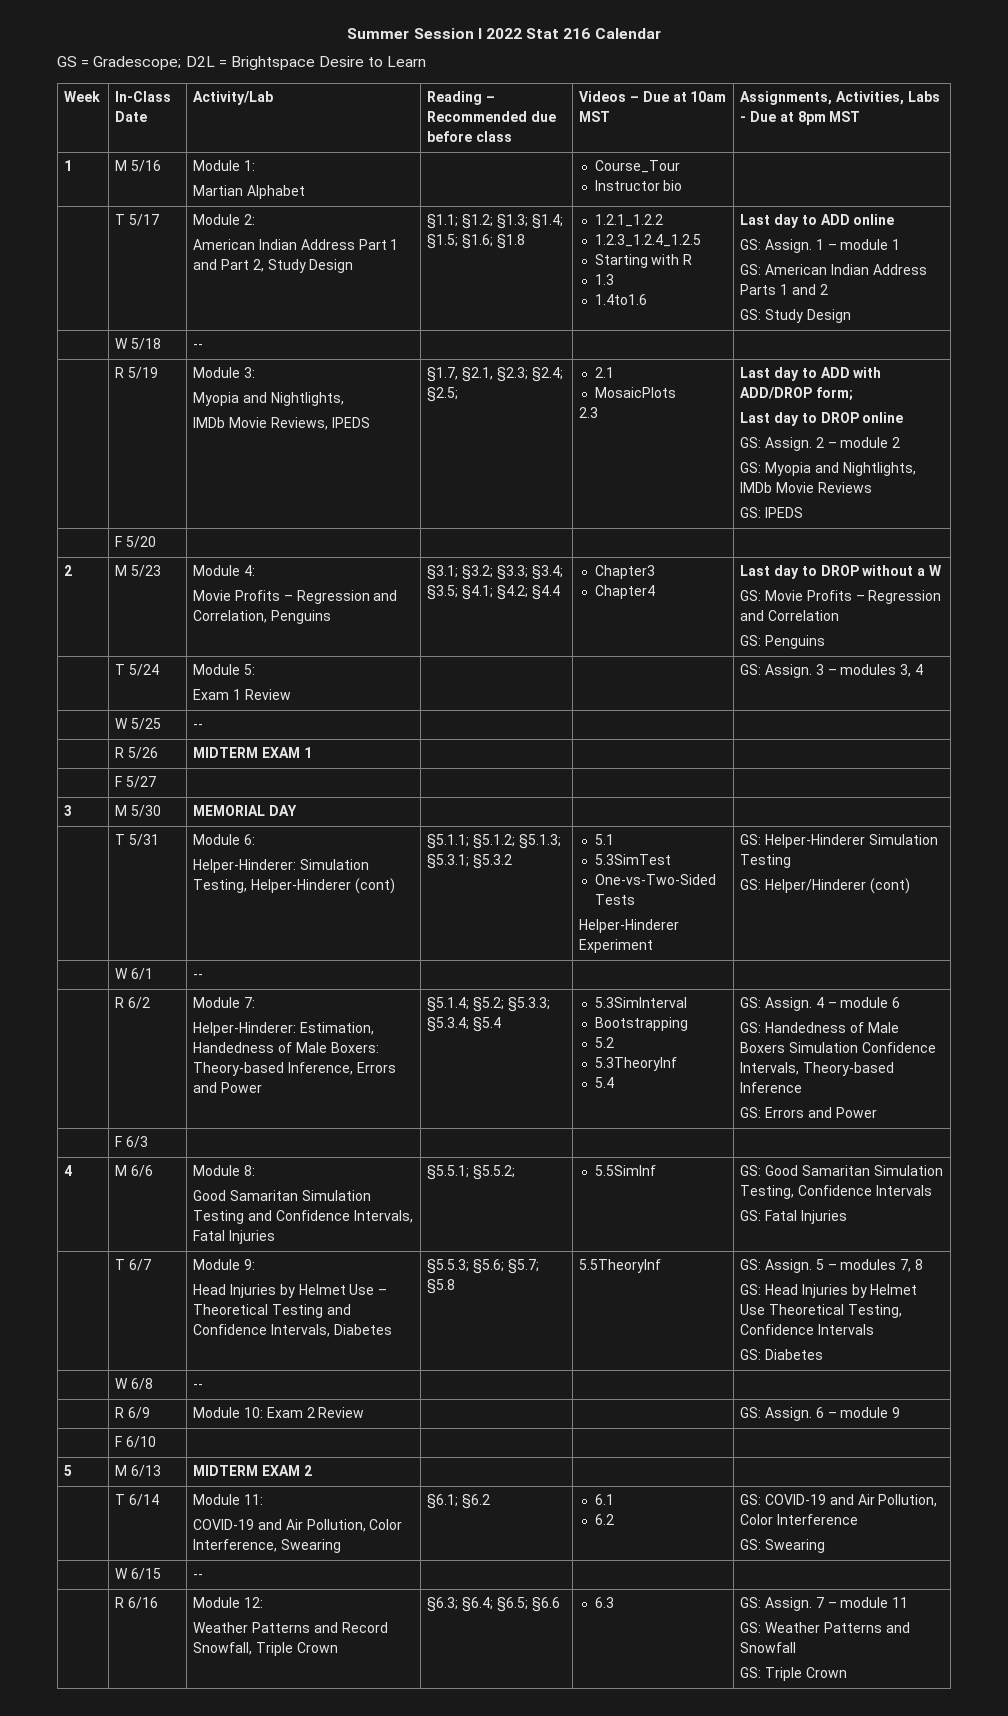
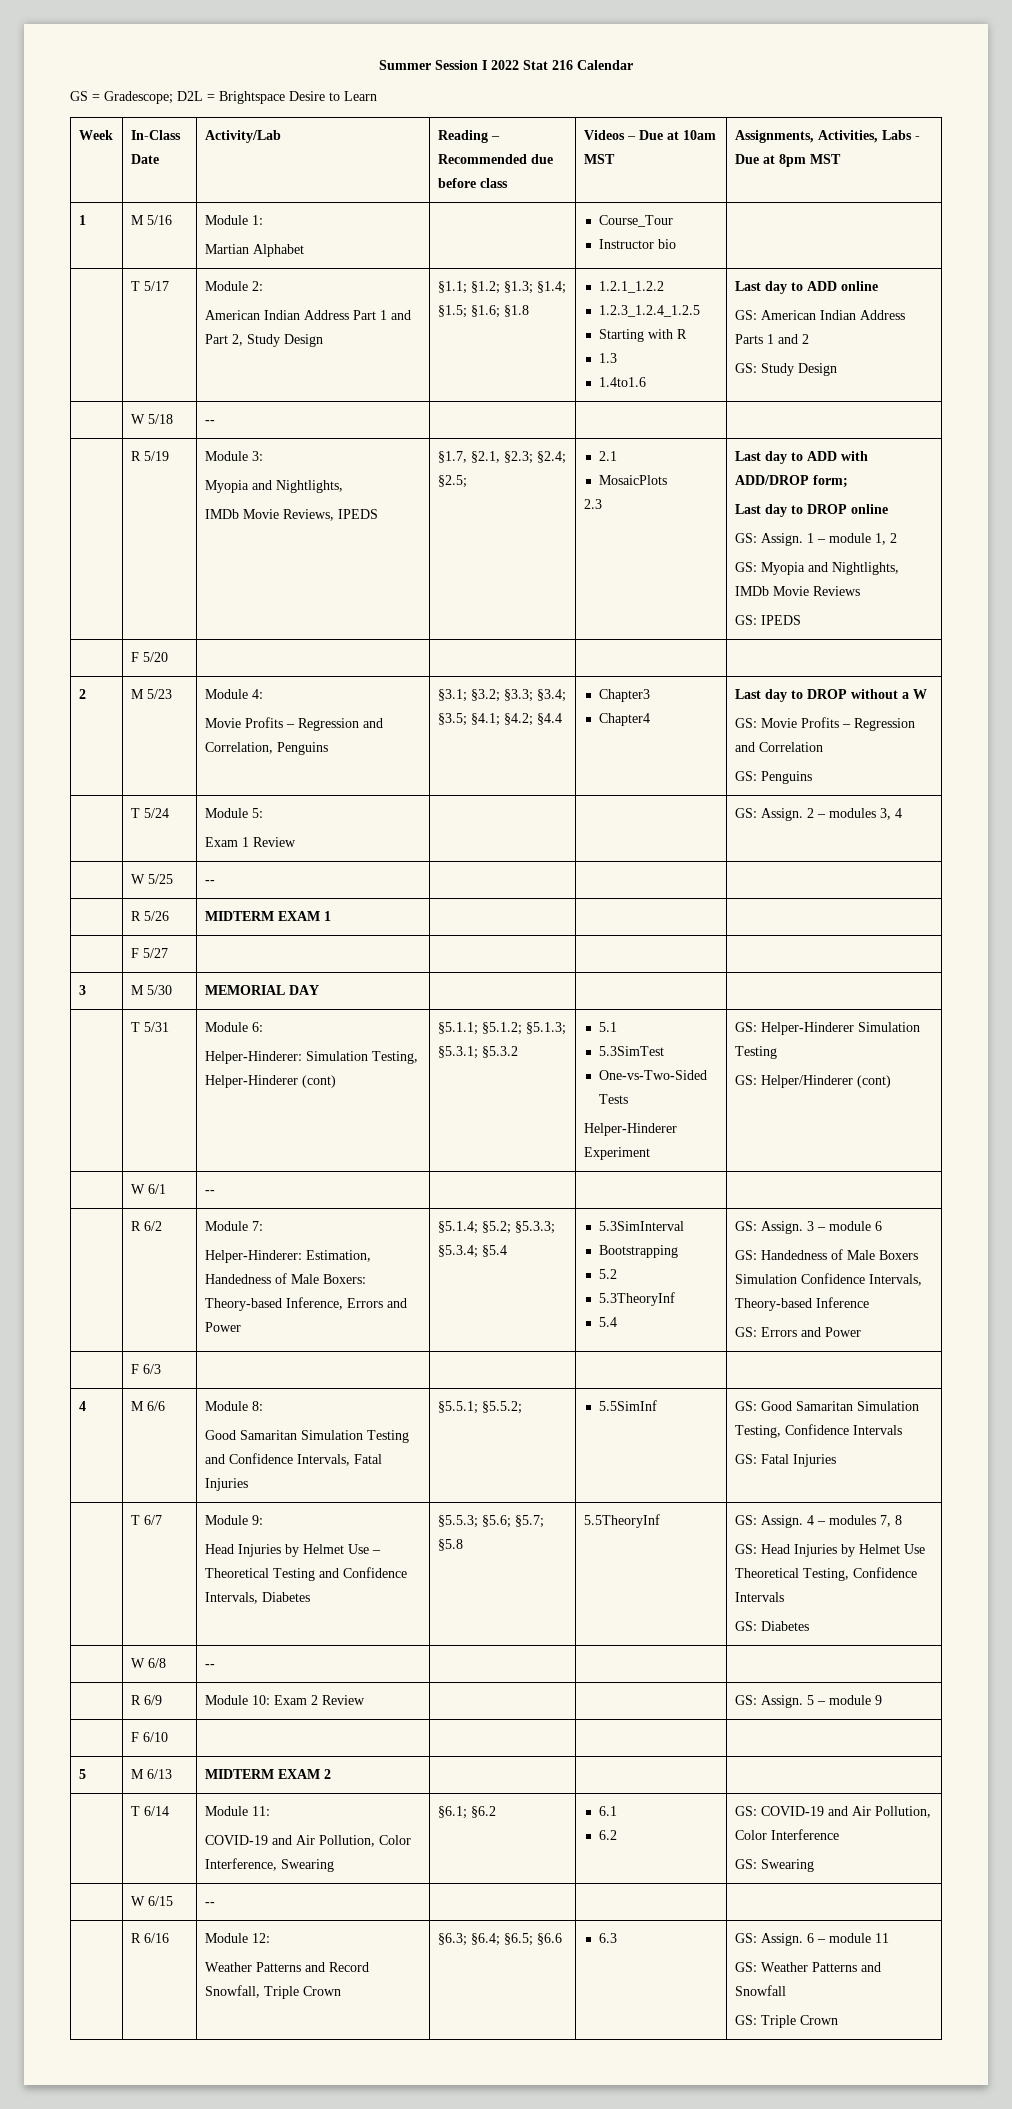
- GS: Assign. 1 – module 1
- 2 – module 2
+ 1 – module 1, 2
  | T 5/24 | Module 5:
- Exam 1 Review | | | GS: Assign. 3 – modules 3, 4
+ Exam 1 Review | | | GS: Assign. 2 – modules 3, 4
- 4 – module 6
+ 3 – module 6
  | T 6/7 | Module 9:
- Head Injuries by Helmet Use – Theoretical Testing and Confidence Intervals, Diabetes | §5.5.3; §5.6; §5.7; §5.8 | 5.5TheoryInf | GS: Assign. 5 – modules 7, 8
+ Head Injuries by Helmet Use – Theoretical Testing and Confidence Intervals, Diabetes | §5.5.3; §5.6; §5.7; §5.8 | 5.5TheoryInf | GS: Assign. 4 – modules 7, 8
- | R 6/9 | Module 10: Exam 2 Review | | | GS: Assign. 6 – module 9
+ | R 6/9 | Module 10: Exam 2 Review | | | GS: Assign. 5 – module 9
  | R 6/16 | Module 12:
- Weather Patterns and Record Snowfall, Triple Crown | §6.3; §6.4; §6.5; §6.6 | 6.3 | GS: Assign. 7 – module 11
+ Weather Patterns and Record Snowfall, Triple Crown | §6.3; §6.4; §6.5; §6.6 | 6.3 | GS: Assign. 6 – module 11

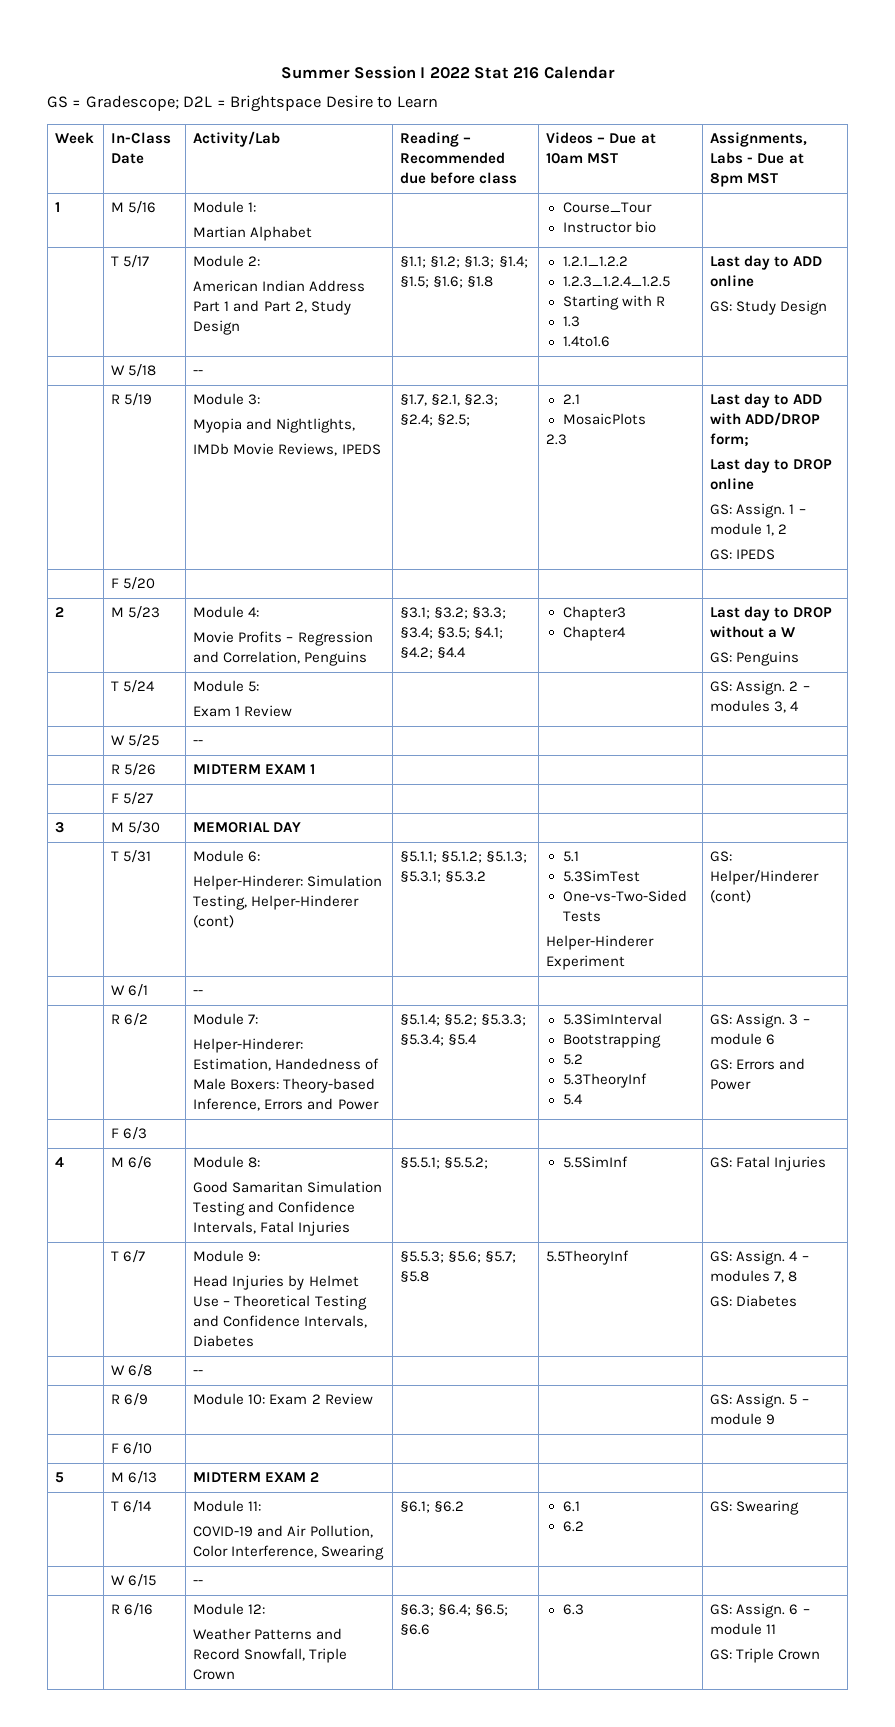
- Week | In-Class Date | Activity/Lab | Reading – Recommended due before class | Videos – Due at 10am MST | Assignments, Activities, Labs - Due at 8pm MST
+ Week | In-Class Date | Activity/Lab | Reading – Recommended due before class | Videos – Due at 10am MST | Assignments, Labs - Due at 8pm MST
- GS: American Indian Address Parts 1 and 2
- GS: Myopia and Nightlights, IMDb Movie Reviews
  2 | M 5/23 | Module 4:
  Movie Profits – Regression and Correlation, Penguins | §3.1; §3.2; §3.3; §3.4; §3.5; §4.1; §4.2; §4.4 | Chapter3
  Chapter4 | Last day to DROP without a W
- GS: Movie Profits – Regression and Correlation
  | T 5/31 | Module 6:
  Helper-Hinderer: Simulation Testing, Helper-Hinderer (cont) | §5.1.1; §5.1.2; §5.1.3; §5.3.1; §5.3.2 | 5.1
  5.3SimTest
  One-vs-Two-Sided Tests
- Helper-Hinderer Experiment | GS: Helper-Hinderer Simulation Testing
- GS: Helper/Hinderer (cont)
+ Helper-Hinderer Experiment | GS: Helper/Hinderer (cont)
- GS: Handedness of Male Boxers Simulation Confidence Intervals, Theory-based Inference
  4 | M 6/6 | Module 8:
- Good Samaritan Simulation Testing and Confidence Intervals, Fatal Injuries | §5.5.1; §5.5.2; | 5.5SimInf | GS: Good Samaritan Simulation Testing, Confidence Intervals
- GS: Fatal Injuries
+ Good Samaritan Simulation Testing and Confidence Intervals, Fatal Injuries | §5.5.1; §5.5.2; | 5.5SimInf | GS: Fatal Injuries
  | T 6/7 | Module 9:
  Head Injuries by Helmet Use – Theoretical Testing and Confidence Intervals, Diabetes | §5.5.3; §5.6; §5.7; §5.8 | 5.5TheoryInf | GS: Assign. 4 – modules 7, 8
- GS: Head Injuries by Helmet Use Theoretical Testing, Confidence Intervals
  | T 6/14 | Module 11:
  COVID-19 and Air Pollution, Color Interference, Swearing | §6.1; §6.2 | 6.1
- 6.2 | GS: COVID-19 and Air Pollution, Color Interference
- GS: Swearing
+ 6.2 | GS: Swearing
  | R 6/16 | Module 12:
  Weather Patterns and Record Snowfall, Triple Crown | §6.3; §6.4; §6.5; §6.6 | 6.3 | GS: Assign. 6 – module 11
- GS: Weather Patterns and Snowfall

